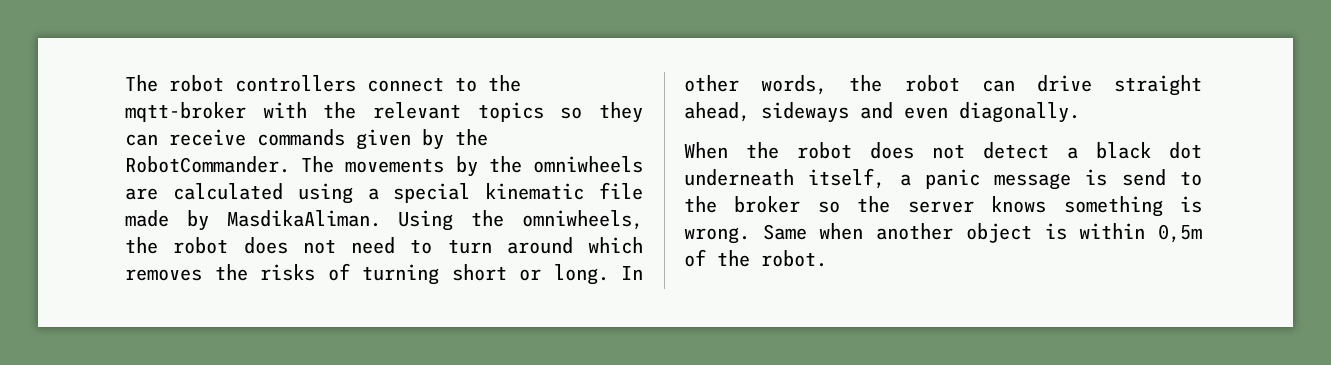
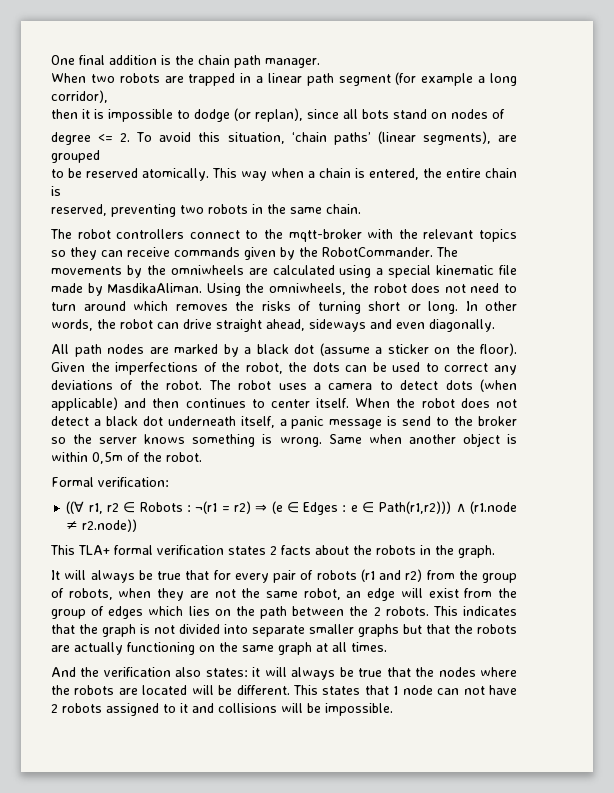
+ One final addition is the chain path manager.
+ When two robots are trapped in a linear path segment (for example a long corridor),
+ then it is impossible to dodge (or replan), since all bots stand on nodes of
+ degree <= 2. To avoid this situation, ‘chain paths’ (linear segments), are grouped
+ to be reserved atomically. This way when a chain is entered, the entire chain is
+ reserved, preventing two robots in the same chain.
+ All path nodes are marked by a black dot (assume a sticker on the floor). Given the imperfections of the robot, the dots can be used to correct any deviations of the robot. The robot uses a camera to detect dots (when applicable) and then continues to center itself.
+ Formal verification:
+ ((∀ r1, r2 ∈ Robots : ¬(r1 = r2) ⇒ (e ∈ Edges : e ∈ Path(r1,r2))) ∧ (r1.node ≠ r2.node))
+ This TLA+ formal verification states 2 facts about the robots in the graph.
+ It will always be true that for every pair of robots (r1 and r2) from the group of robots, when they are not the same robot, an edge will exist from the group of edges which lies on the path between the 2 robots. This indicates that the graph is not divided into separate smaller graphs but that the robots are actually functioning on the same graph at all times.
+ And the verification also states: it will always be true that the nodes where the robots are located will be different. This states that 1 node can not have 2 robots assigned to it and collisions will be impossible.

